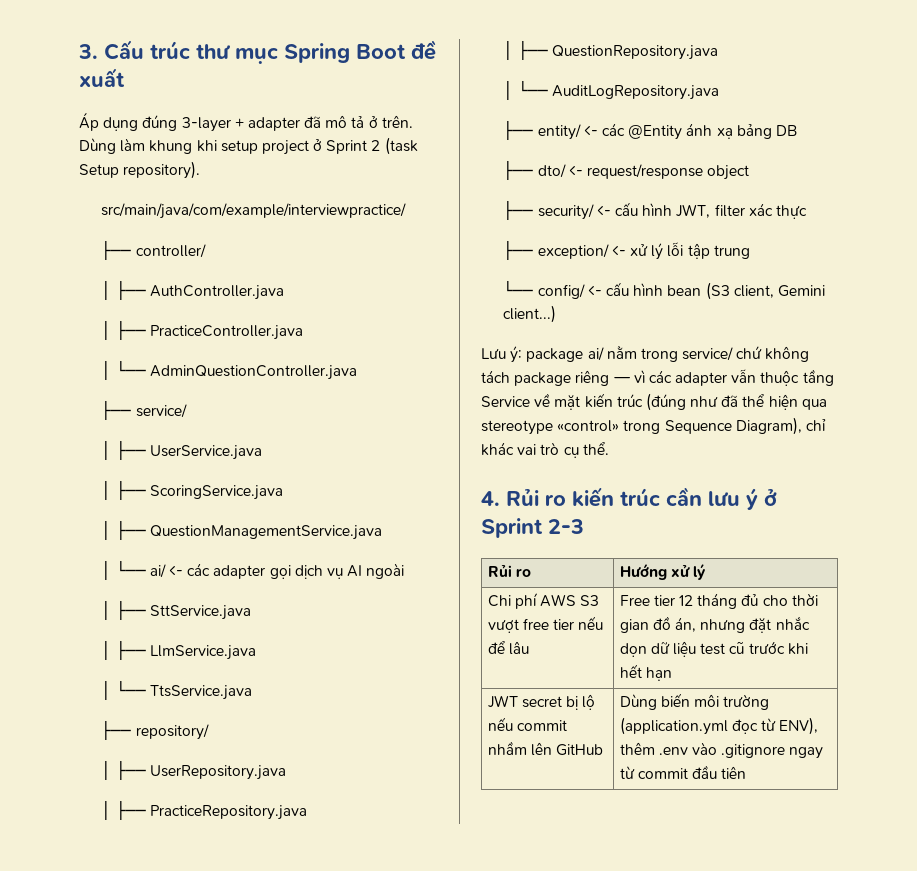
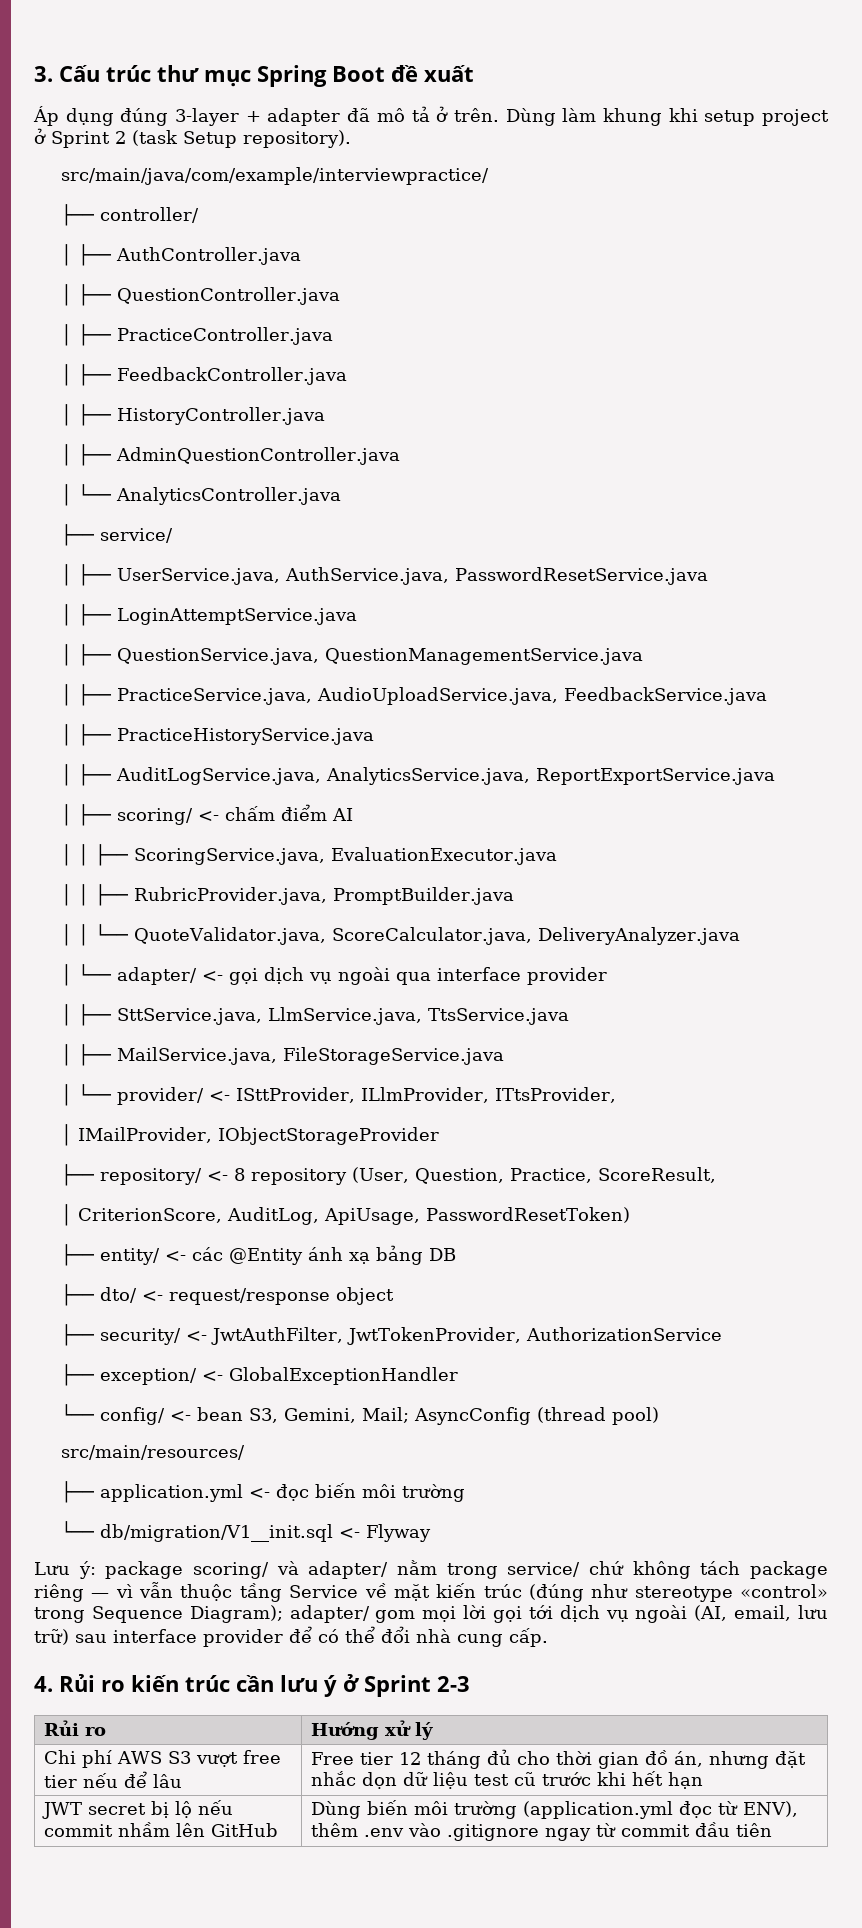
+ │ ├── QuestionController.java
- │ └── AdminQuestionController.java
+ │ ├── FeedbackController.java
+ │ ├── HistoryController.java
+ │ ├── AdminQuestionController.java
+ │ └── AnalyticsController.java
- │ ├── UserService.java
- │ ├── ScoringService.java
- │ ├── QuestionManagementService.java
+ │ ├── UserService.java, AuthService.java, PasswordResetService.java
+ │ ├── LoginAttemptService.java
+ │ ├── QuestionService.java, QuestionManagementService.java
- │ └── ai/ <- các adapter gọi dịch vụ AI ngoài
- │ ├── SttService.java
- │ ├── LlmService.java
- │ └── TtsService.java
- ├── repository/
- │ ├── UserRepository.java
- │ ├── PracticeRepository.java
- │ ├── QuestionRepository.java
- │ └── AuditLogRepository.java
+ │ ├── PracticeService.java, AudioUploadService.java, FeedbackService.java
+ │ ├── PracticeHistoryService.java
+ │ ├── AuditLogService.java, AnalyticsService.java, ReportExportService.java
+ │ ├── scoring/ <- chấm điểm AI
+ │ │ ├── ScoringService.java, EvaluationExecutor.java
+ │ │ ├── RubricProvider.java, PromptBuilder.java
+ │ │ └── QuoteValidator.java, ScoreCalculator.java, DeliveryAnalyzer.java
+ │ └── adapter/ <- gọi dịch vụ ngoài qua interface provider
+ │ ├── SttService.java, LlmService.java, TtsService.java
+ │ ├── MailService.java, FileStorageService.java
+ │ └── provider/ <- ISttProvider, ILlmProvider, ITtsProvider,
+ │ IMailProvider, IObjectStorageProvider
+ ├── repository/ <- 8 repository (User, Question, Practice, ScoreResult,
+ │ CriterionScore, AuditLog, ApiUsage, PasswordResetToken)
- ├── security/ <- cấu hình JWT, filter xác thực
- ├── exception/ <- xử lý lỗi tập trung
- └── config/ <- cấu hình bean (S3 client, Gemini client...)
+ ├── security/ <- JwtAuthFilter, JwtTokenProvider, AuthorizationService
+ ├── exception/ <- GlobalExceptionHandler
+ └── config/ <- bean S3, Gemini, Mail; AsyncConfig (thread pool)
+ src/main/resources/
+ ├── application.yml <- đọc biến môi trường
+ └── db/migration/V1__init.sql <- Flyway
- Lưu ý: package ai/ nằm trong service/ chứ không tách package riêng — vì các adapter vẫn thuộc tầng Service về mặt kiến trúc (đúng như đã thể hiện qua stereotype «control» trong Sequence Diagram), chỉ khác vai trò cụ thể.
+ Lưu ý: package scoring/ và adapter/ nằm trong service/ chứ không tách package riêng — vì vẫn thuộc tầng Service về mặt kiến trúc (đúng như stereotype «control» trong Sequence Diagram); adapter/ gom mọi lời gọi tới dịch vụ ngoài (AI, email, lưu trữ) sau interface provider để có thể đổi nhà cung cấp.

